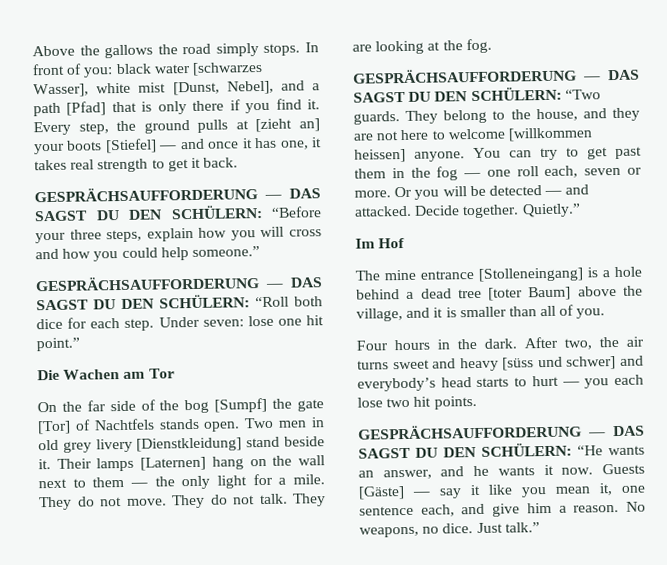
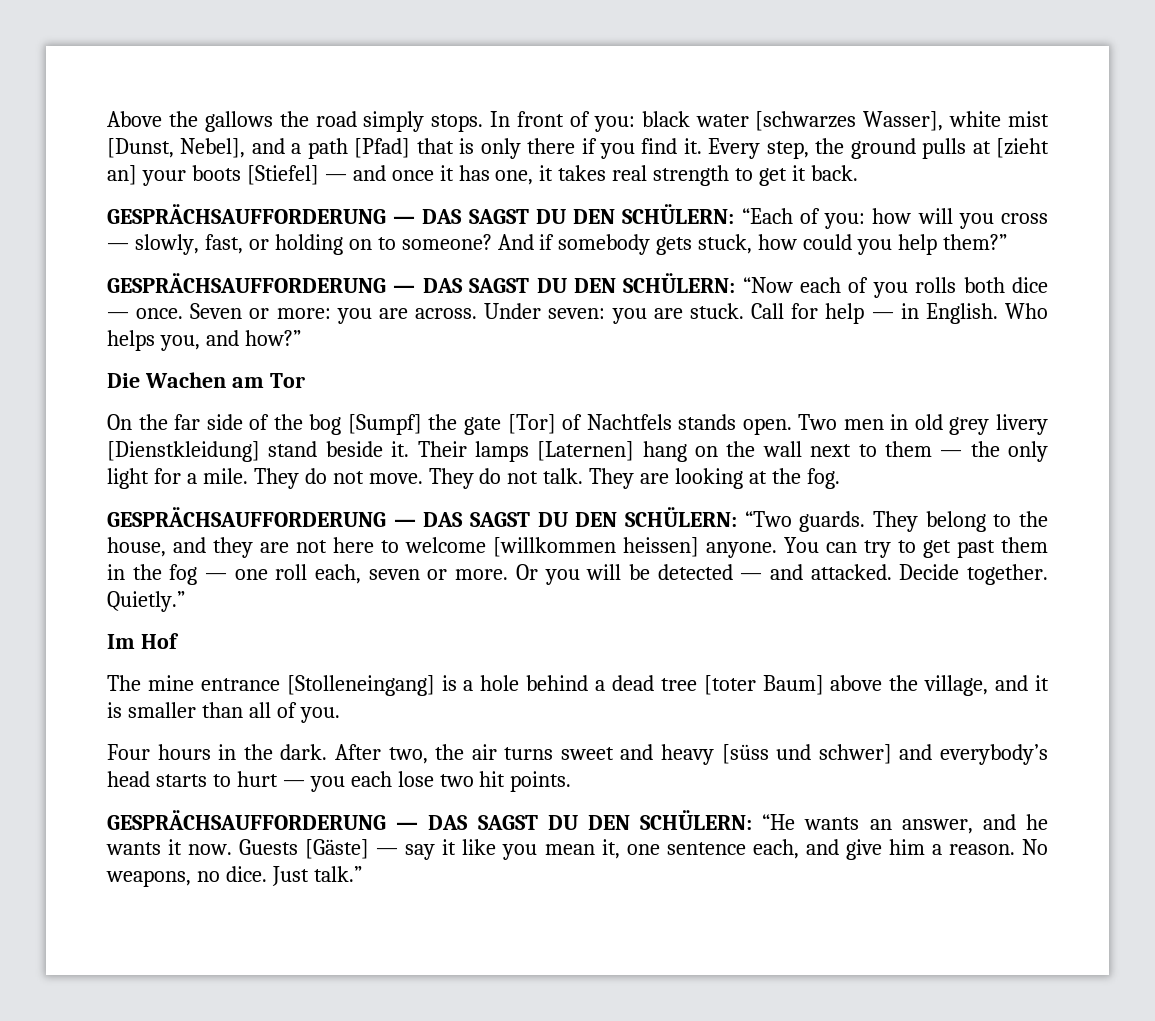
- GESPRÄCHSAUFFORDERUNG — DAS SAGST DU DEN SCHÜLERN: “Before your three steps, explain how you will cross and how you could help someone.”
- GESPRÄCHSAUFFORDERUNG — DAS SAGST DU DEN SCHÜLERN: “Roll both dice for each step. Under seven: lose one hit point.”
+ GESPRÄCHSAUFFORDERUNG — DAS SAGST DU DEN SCHÜLERN: “Each of you: how will you cross — slowly, fast, or holding on to someone? And if somebody gets stuck, how could you help them?”
+ GESPRÄCHSAUFFORDERUNG — DAS SAGST DU DEN SCHÜLERN: “Now each of you rolls both dice — once. Seven or more: you are across. Under seven: you are stuck. Call for help — in English. Who helps you, and how?”

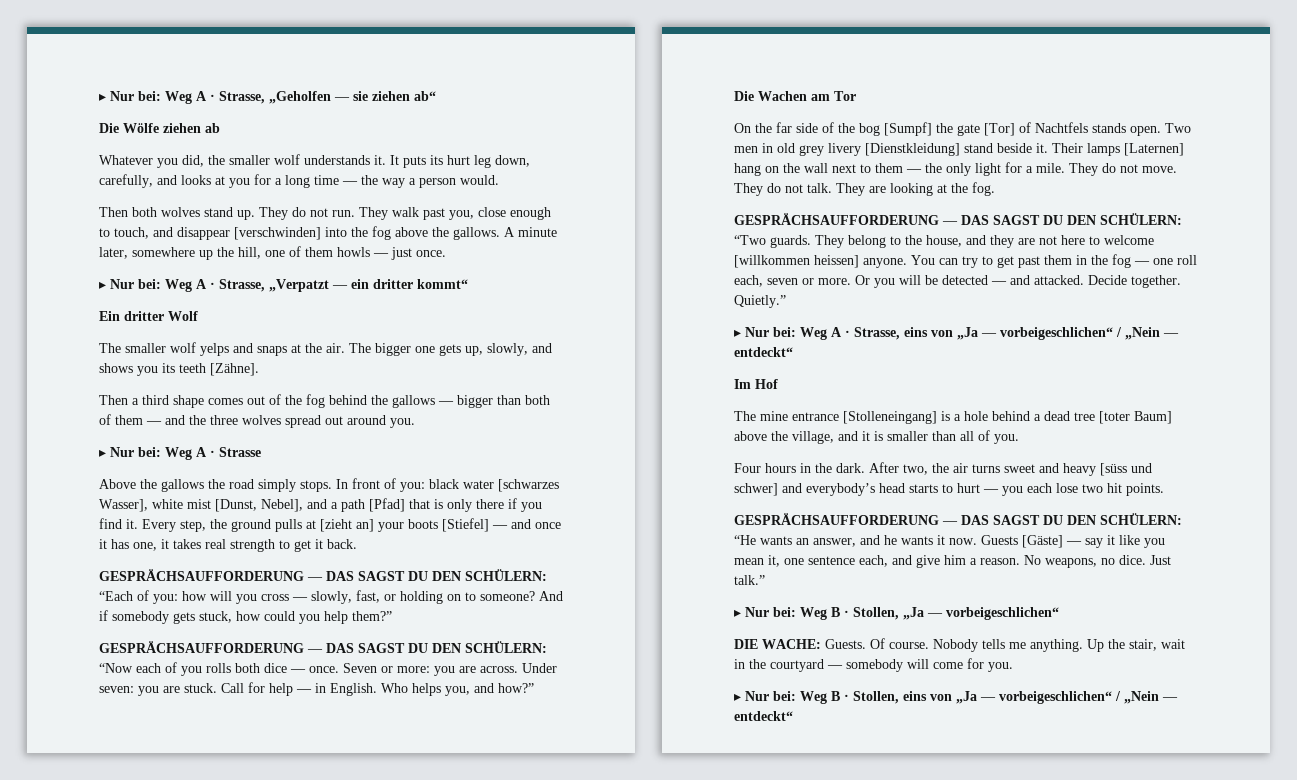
+ ▸ Nur bei: Weg A · Strasse, „Geholfen — sie ziehen ab“
+ Die Wölfe ziehen ab
+ Whatever you did, the smaller wolf understands it. It puts its hurt leg down, carefully, and looks at you for a long time — the way a person would.
+ Then both wolves stand up. They do not run. They walk past you, close enough to touch, and disappear [verschwinden] into the fog above the gallows. A minute later, somewhere up the hill, one of them howls — just once.
+ ▸ Nur bei: Weg A · Strasse, „Verpatzt — ein dritter kommt“
+ Ein dritter Wolf
+ The smaller wolf yelps and snaps at the air. The bigger one gets up, slowly, and shows you its teeth [Zähne].
+ Then a third shape comes out of the fog behind the gallows — bigger than both of them — and the three wolves spread out around you.
+ ▸ Nur bei: Weg A · Strasse
+ ▸ Nur bei: Weg A · Strasse, eins von „Ja — vorbeigeschlichen“ / „Nein — entdeckt“
+ ▸ Nur bei: Weg B · Stollen, „Ja — vorbeigeschlichen“
+ DIE WACHE: Guests. Of course. Nobody tells me anything. Up the stair, wait in the courtyard — somebody will come for you.
+ ▸ Nur bei: Weg B · Stollen, eins von „Ja — vorbeigeschlichen“ / „Nein — entdeckt“

